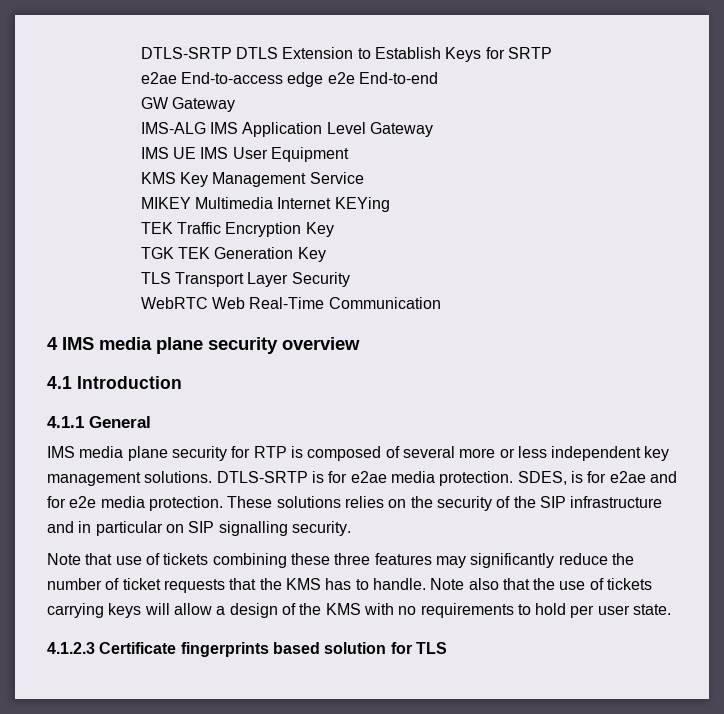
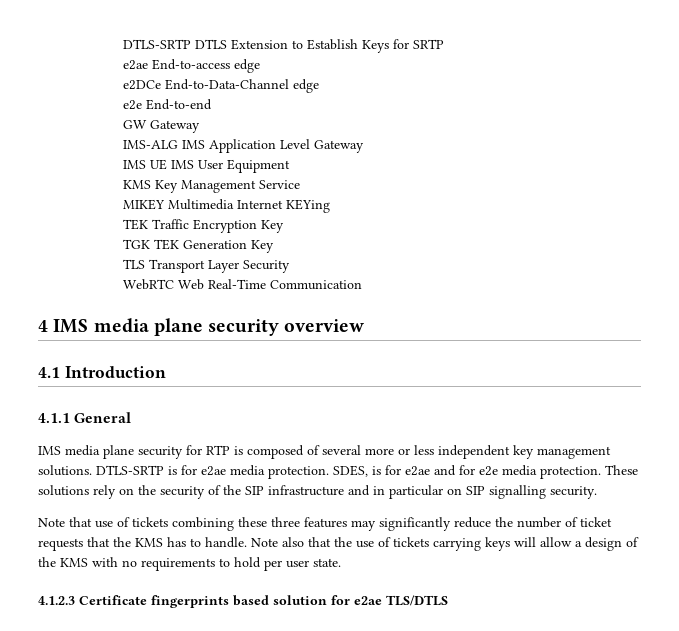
- e2ae End-to-access edge e2e End-to-end
+ e2ae End-to-access edge
+ e2DCe End-to-Data-Channel edge
+ e2e End-to-end
- These solutions relies on the security of the SIP infrastructure and in particular on SIP signalling security.
+ These solutions rely on the security of the SIP infrastructure and in particular on SIP signalling security.
- 4.1.2.3 Certificate fingerprints based solution for TLS
+ 4.1.2.3 Certificate fingerprints based solution for e2ae TLS/DTLS

